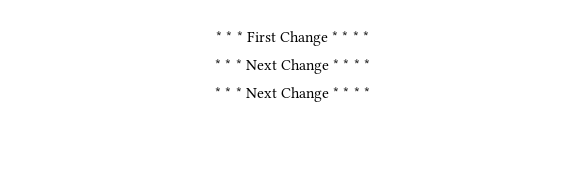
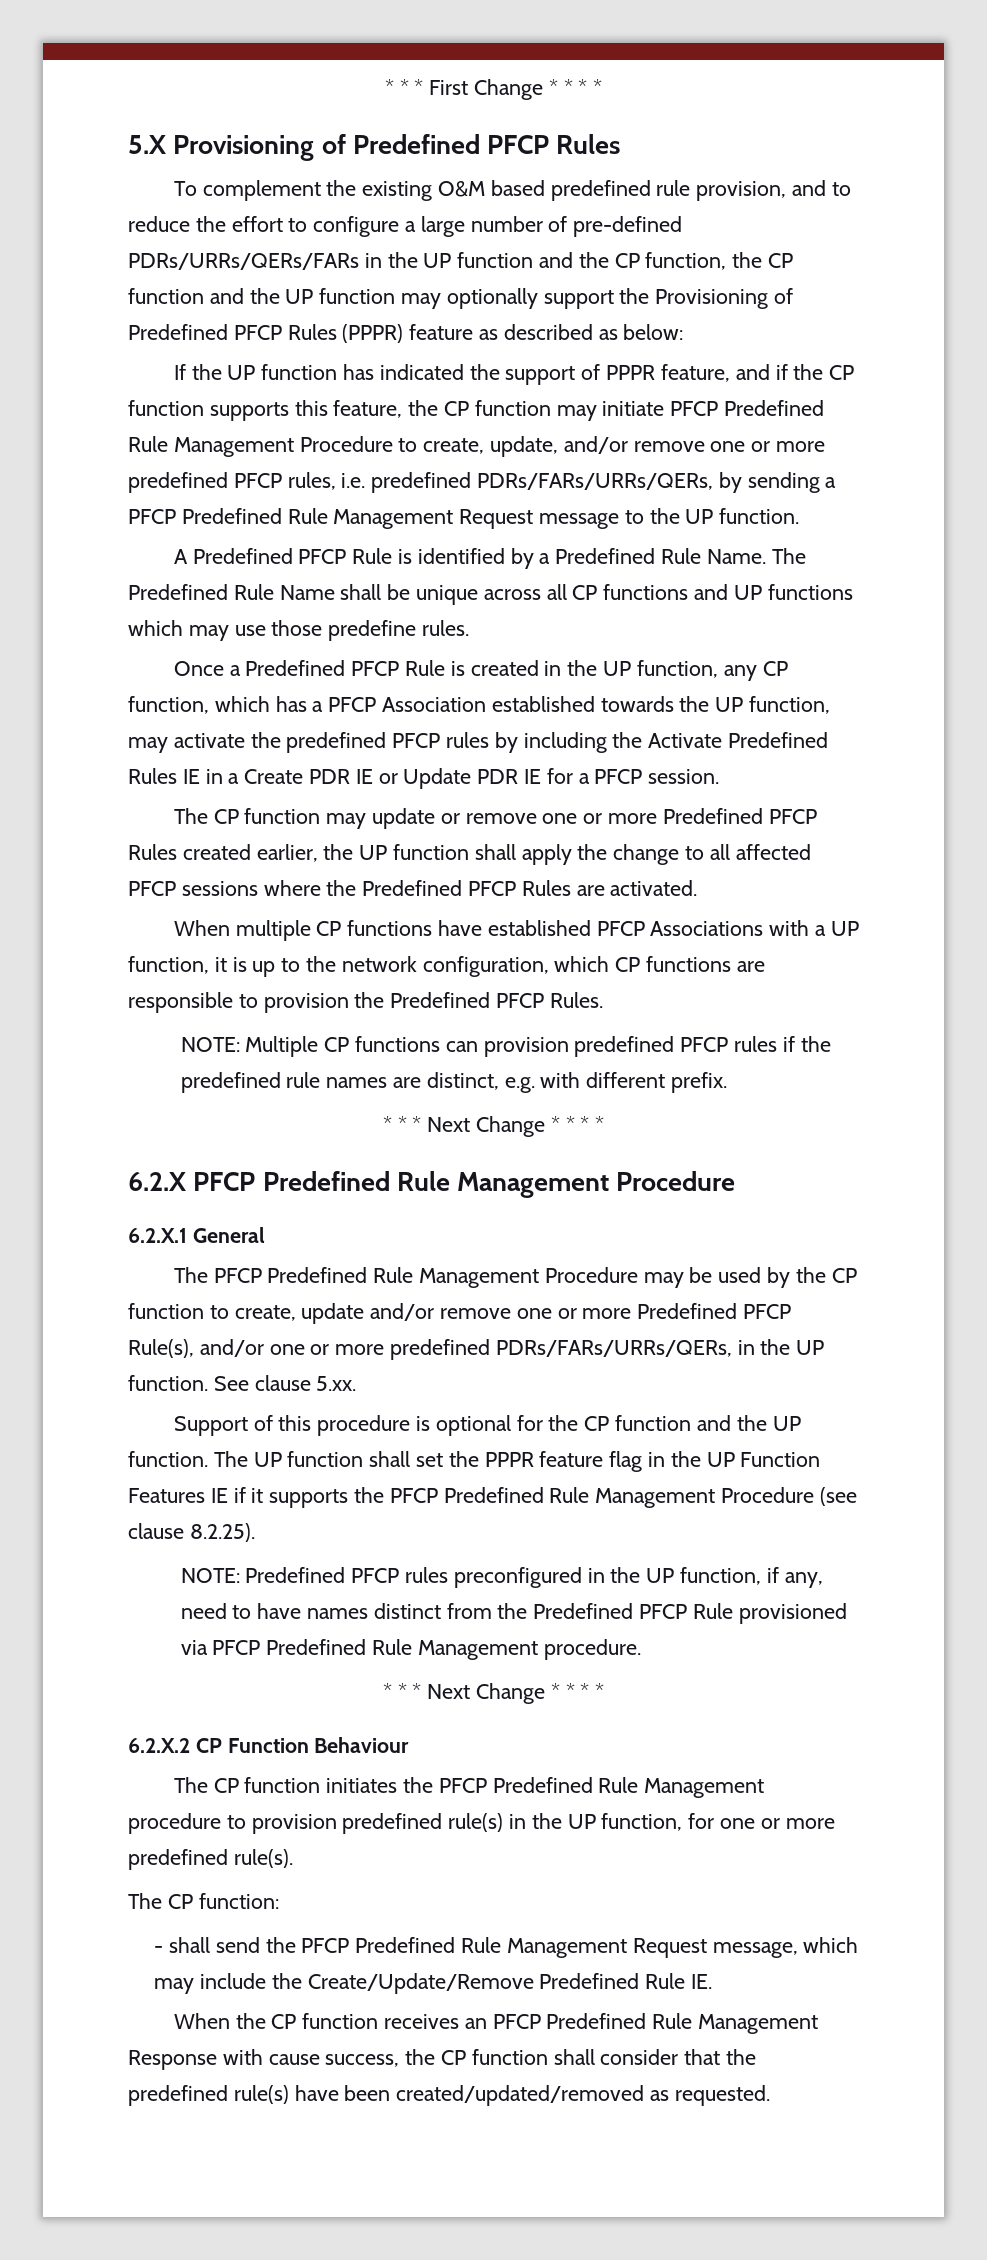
  * * * First Change * * * *
+ 5.X Provisioning of Predefined PFCP Rules
+ To complement the existing O&M based predefined rule provision, and to reduce the effort to configure a large number of pre-defined PDRs/URRs/QERs/FARs in the UP function and the CP function, the CP function and the UP function may optionally support the Provisioning of Predefined PFCP Rules (PPPR) feature as described as below:
+ If the UP function has indicated the support of PPPR feature, and if the CP function supports this feature, the CP function may initiate PFCP Predefined Rule Management Procedure to create, update, and/or remove one or more predefined PFCP rules, i.e. predefined PDRs/FARs/URRs/QERs, by sending a PFCP Predefined Rule Management Request message to the UP function.
+ A Predefined PFCP Rule is identified by a Predefined Rule Name. The Predefined Rule Name shall be unique across all CP functions and UP functions which may use those predefine rules.
+ Once a Predefined PFCP Rule is created in the UP function, any CP function, which has a PFCP Association established towards the UP function, may activate the predefined PFCP rules by including the Activate Predefined Rules IE in a Create PDR IE or Update PDR IE for a PFCP session.
+ The CP function may update or remove one or more Predefined PFCP Rules created earlier, the UP function shall apply the change to all affected PFCP sessions where the Predefined PFCP Rules are activated.
+ When multiple CP functions have established PFCP Associations with a UP function, it is up to the network configuration, which CP functions are responsible to provision the Predefined PFCP Rules.
+ NOTE: Multiple CP functions can provision predefined PFCP rules if the predefined rule names are distinct, e.g. with different prefix.
  * * * Next Change * * * *
+ 6.2.X PFCP Predefined Rule Management Procedure
+ 6.2.X.1 General
+ The PFCP Predefined Rule Management Procedure may be used by the CP function to create, update and/or remove one or more Predefined PFCP Rule(s), and/or one or more predefined PDRs/FARs/URRs/QERs, in the UP function. See clause 5.xx.
+ Support of this procedure is optional for the CP function and the UP function. The UP function shall set the PPPR feature flag in the UP Function Features IE if it supports the PFCP Predefined Rule Management Procedure (see clause 8.2.25).
+ NOTE: Predefined PFCP rules preconfigured in the UP function, if any, need to have names distinct from the Predefined PFCP Rule provisioned via PFCP Predefined Rule Management procedure.
  * * * Next Change * * * *
+ 6.2.X.2 CP Function Behaviour
+ The CP function initiates the PFCP Predefined Rule Management procedure to provision predefined rule(s) in the UP function, for one or more predefined rule(s).
+ The CP function:
+ - shall send the PFCP Predefined Rule Management Request message, which may include the Create/Update/Remove Predefined Rule IE.
+ When the CP function receives an PFCP Predefined Rule Management Response with cause success, the CP function shall consider that the predefined rule(s) have been created/updated/removed as requested.

